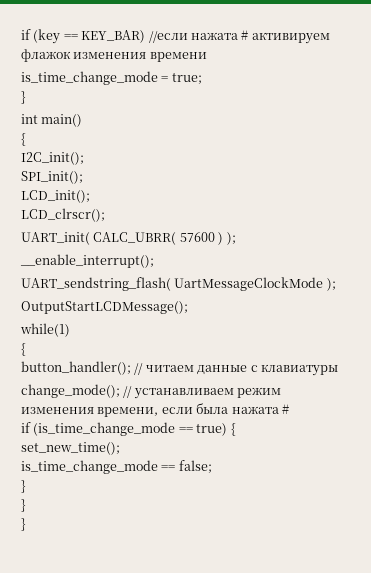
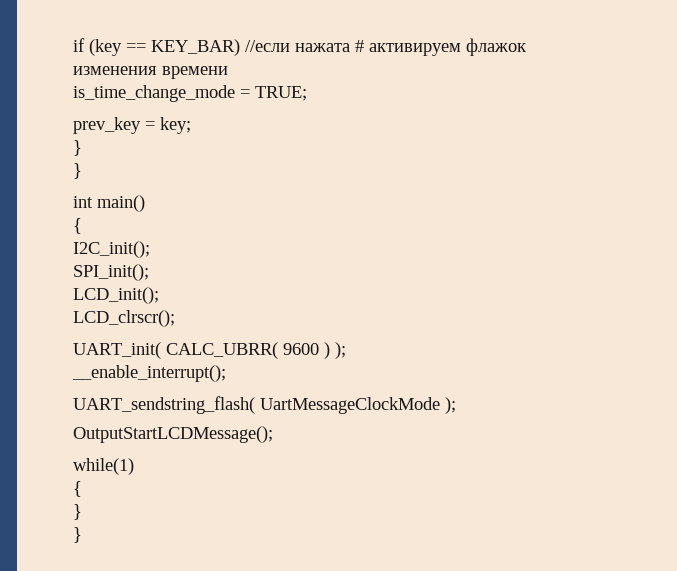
- is_time_change_mode = true;
+ is_time_change_mode = TRUE;
+ prev_key = key;
+ }
- UART_init( CALC_UBRR( 57600 ) );
+ UART_init( CALC_UBRR( 9600 ) );
  while(1)
  {
- button_handler(); // читаем данные с клавиатуры
- change_mode(); // устанавливаем режим изменения времени, если была нажата #
- if (is_time_change_mode == true) {
- set_new_time();
- is_time_change_mode == false;
- }

